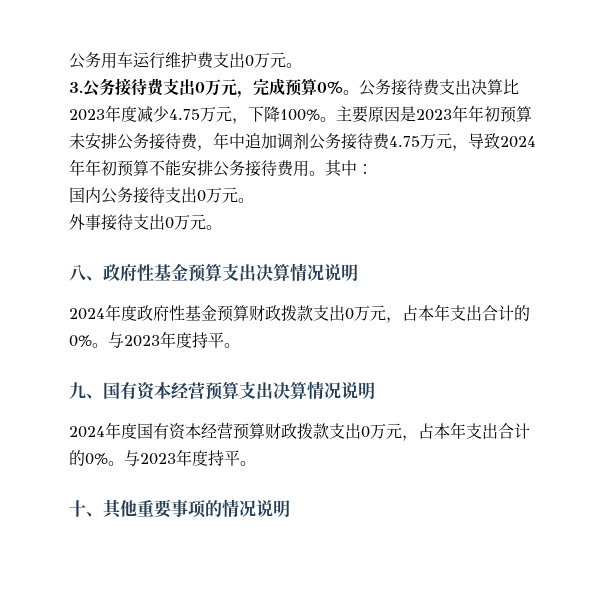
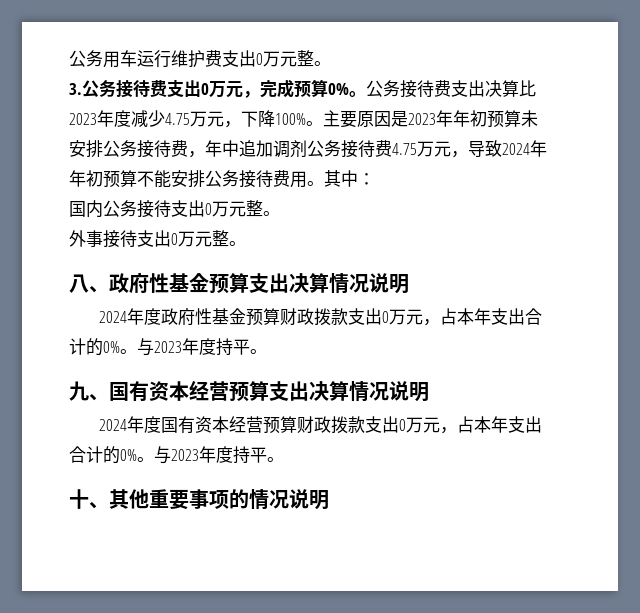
- 公务用车运行维护费支出0万元。
+ 公务用车运行维护费支出0万元整。
- 国内公务接待支出0万元。
+ 国内公务接待支出0万元整。
- 外事接待支出0万元。
+ 外事接待支出0万元整。

